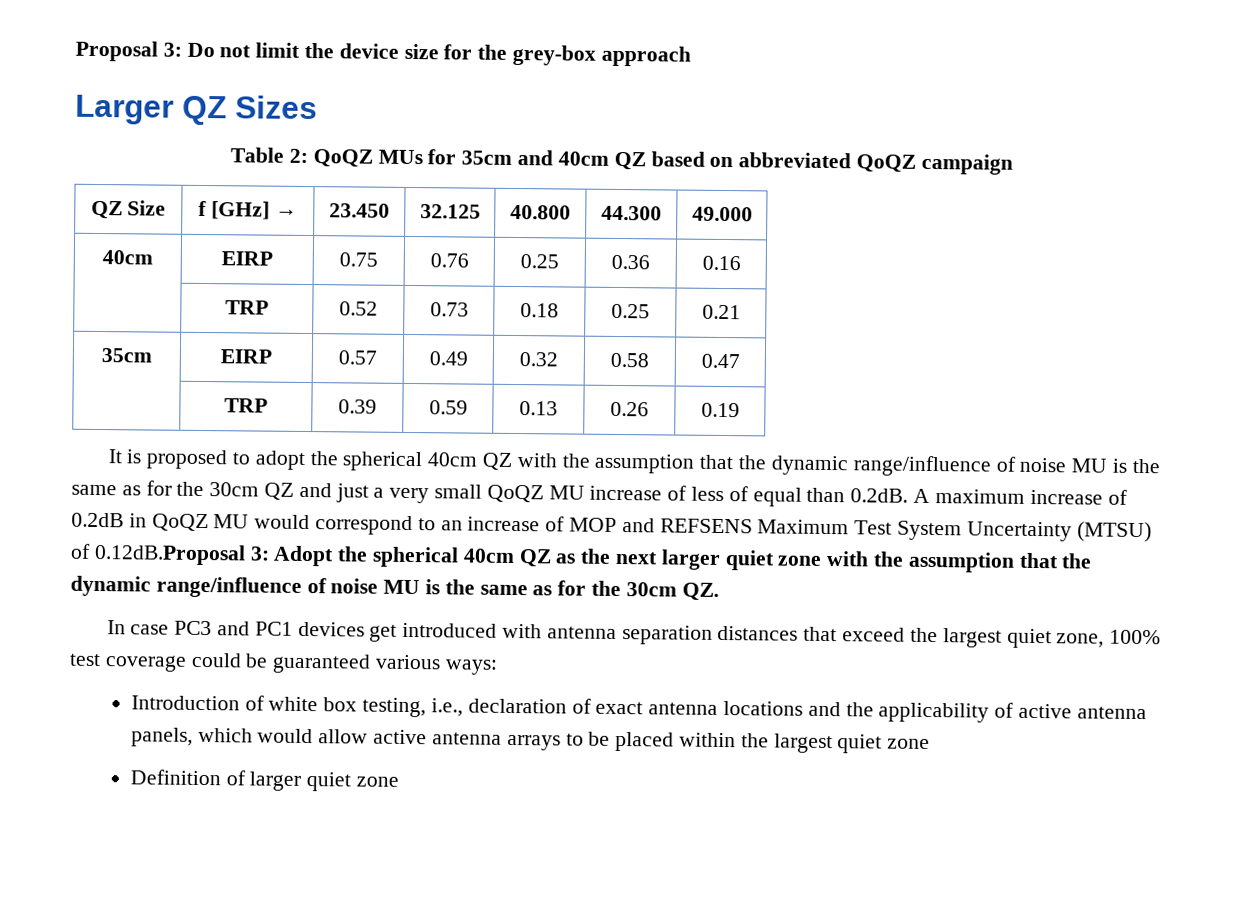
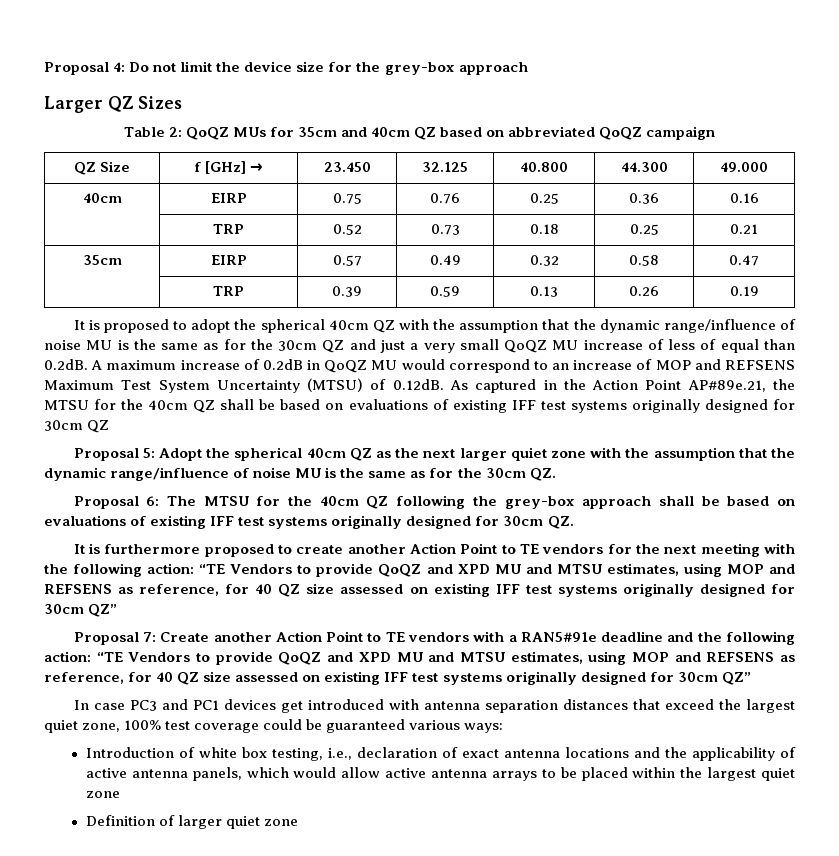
- Proposal 3: Do not limit the device size for the grey-box approach
+ Proposal 4: Do not limit the device size for the grey-box approach
- It is proposed to adopt the spherical 40cm QZ with the assumption that the dynamic range/influence of noise MU is the same as for the 30cm QZ and just a very small QoQZ MU increase of less of equal than 0.2dB. A maximum increase of 0.2dB in QoQZ MU would correspond to an increase of MOP and REFSENS Maximum Test System Uncertainty (MTSU) of 0.12dB.Proposal 3:
+ It is proposed to adopt the spherical 40cm QZ with the assumption that the dynamic range/influence of noise MU is the same as for the 30cm QZ and just a very small QoQZ MU increase of less of equal than 0.2dB. A maximum increase of 0.2dB in QoQZ MU would correspond to an increase of MOP and REFSENS Maximum Test System Uncertainty (MTSU) of 0.12dB. As captured in the Action Point AP#89e.21, the MTSU for the 40cm QZ shall be based on evaluations of existing IFF test systems originally designed for 30cm QZ
+ Proposal 5:
+ Proposal 6: The MTSU for the 40cm QZ following the grey-box approach shall be based on evaluations of existing IFF test systems originally designed for 30cm QZ.
+ It is furthermore proposed to create another Action Point to TE vendors for the next meeting with the following action: “TE Vendors to provide QoQZ and XPD MU and MTSU estimates, using MOP and REFSENS as reference, for 40 QZ size assessed on existing IFF test systems originally designed for 30cm QZ”
+ Proposal 7: Create another Action Point to TE vendors with a RAN5#91e deadline and the following action: “TE Vendors to provide QoQZ and XPD MU and MTSU estimates, using MOP and REFSENS as reference, for 40 QZ size assessed on existing IFF test systems originally designed for 30cm QZ”

